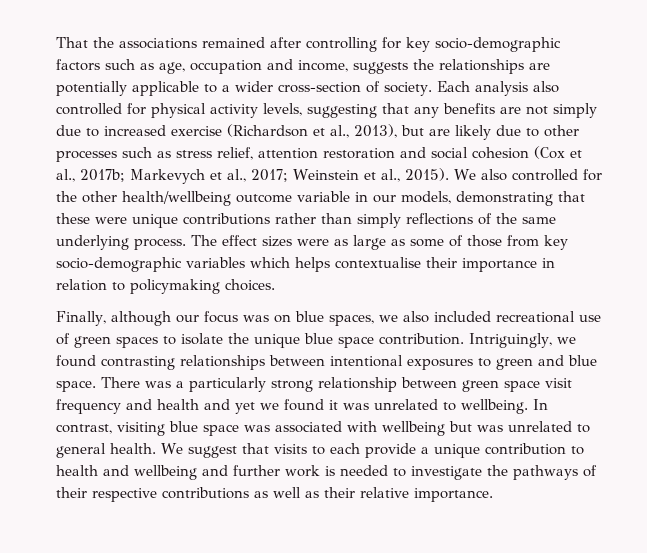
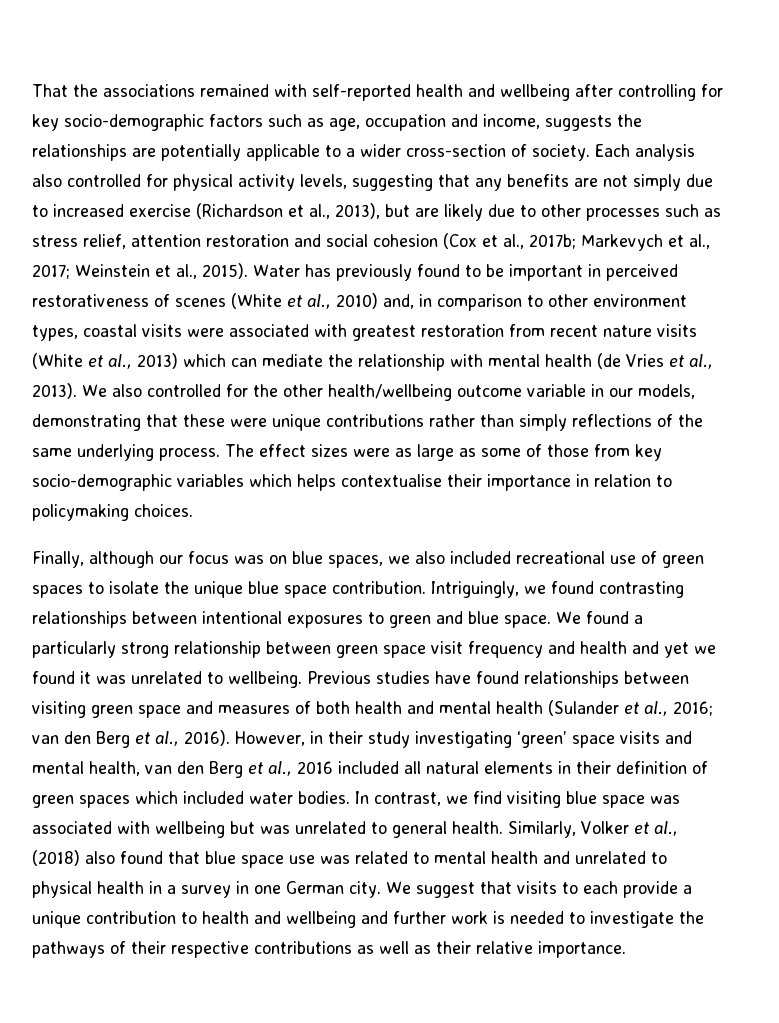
- That the associations remained after controlling for key socio-demographic factors such as age, occupation and income, suggests the relationships are potentially applicable to a wider cross-section of society.
+ That the associations remained with self-reported health and wellbeing after controlling for key socio-demographic factors such as age, occupation and income, suggests the relationships are potentially applicable to a wider cross-section of society.
+ Water has previously found to be important in perceived restorativeness of scenes (White et al., 2010) and, in comparison to other environment types, coastal visits were associated with greatest restoration from recent nature visits (White et al., 2013) which can mediate the relationship with mental health (de Vries et al., 2013).
- There was a particularly strong relationship between green space visit frequency and health and yet we found it was unrelated to wellbeing.
+ We found a particularly strong relationship between green space visit frequency and health and yet we found it was unrelated to wellbeing.
- In contrast, visiting blue space was associated with wellbeing but was unrelated to general health.
+ Previous studies have found relationships between visiting green space and measures of both health and mental health (Sulander et al., 2016; van den Berg et al., 2016). However, in their study investigating ‘green’ space visits and mental health, van den Berg et al., 2016 included all natural elements in their definition of green spaces which included water bodies. In contrast, we find visiting blue space was associated with wellbeing but was unrelated to general health.
+ Similarly, Volker et al., (2018) also found that blue space use was related to mental health and unrelated to physical health in a survey in one German city.

